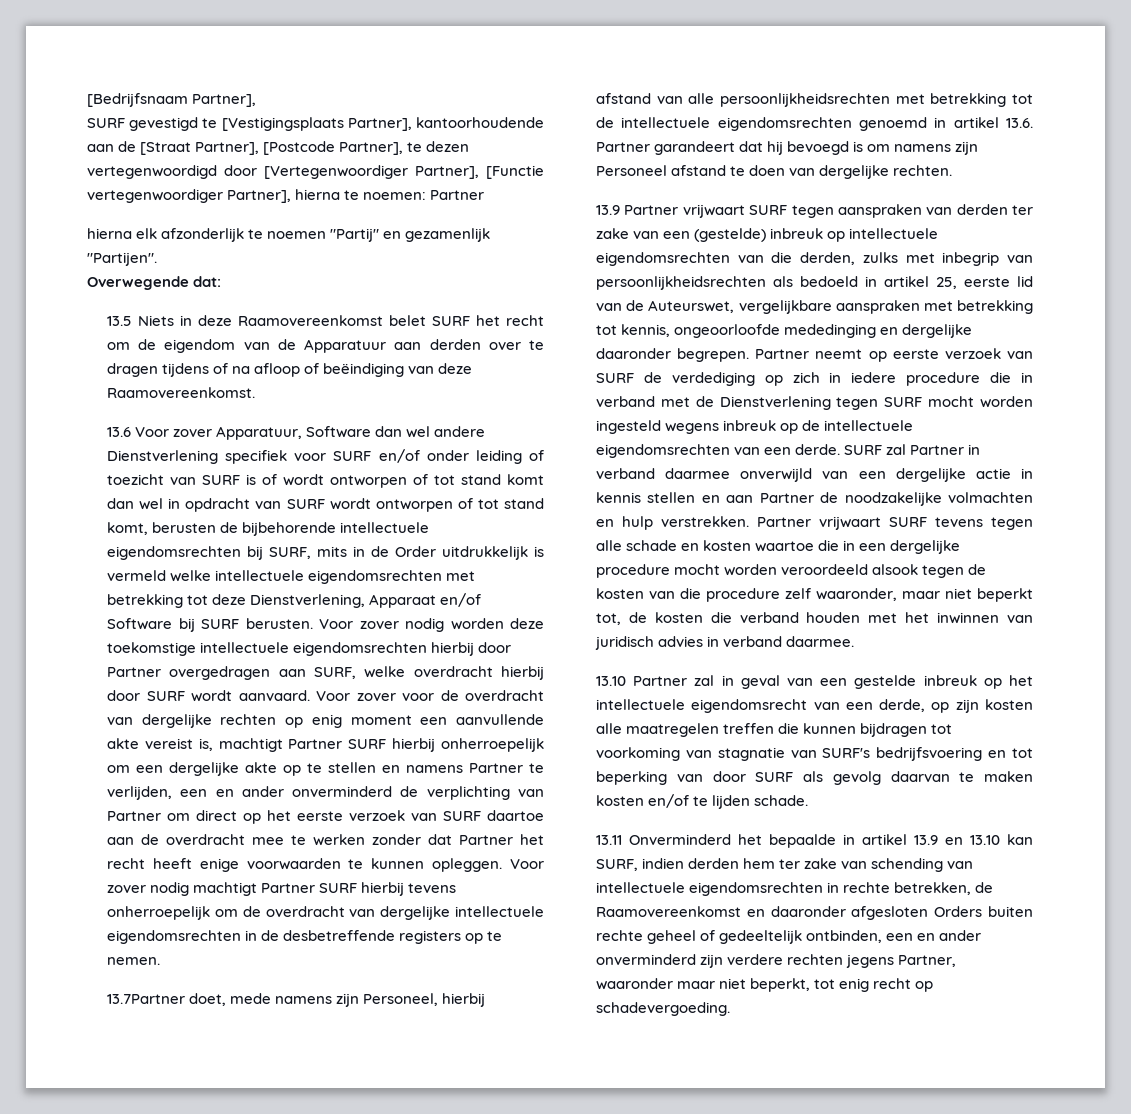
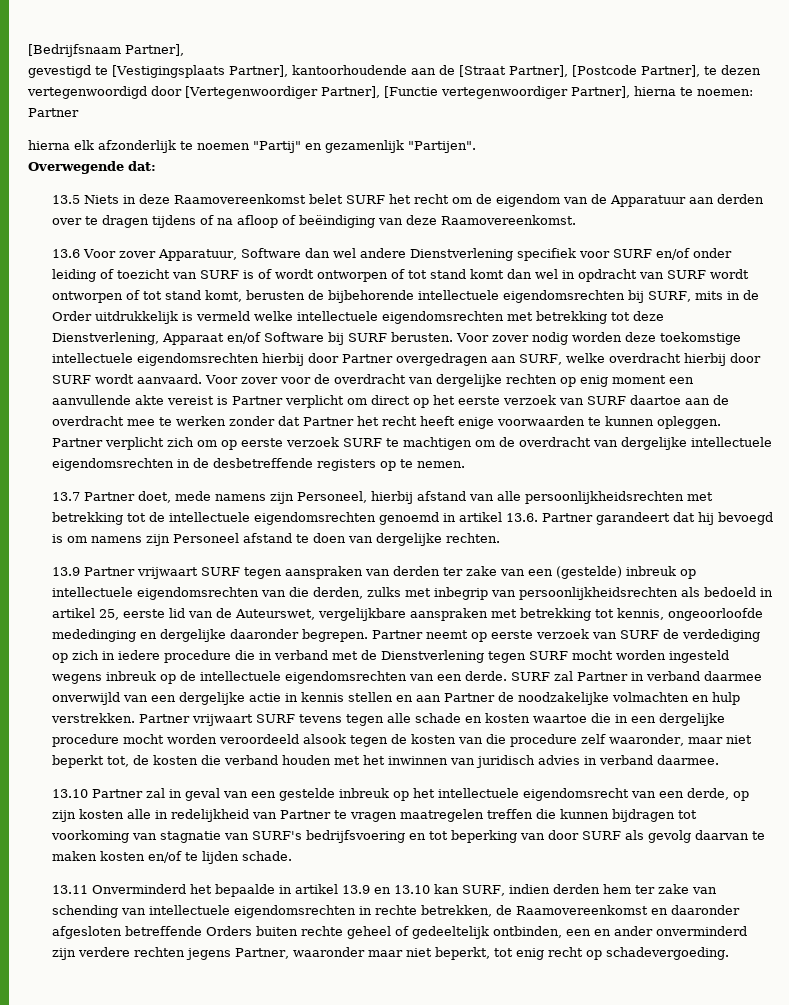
- SURF gevestigd te [Vestigingsplaats Partner], kantoorhoudende aan de [Straat Partner], [Postcode Partner], te dezen vertegenwoordigd door [Vertegenwoordiger Partner], [Functie vertegenwoordiger Partner], hierna te noemen: Partner
+ gevestigd te [Vestigingsplaats Partner], kantoorhoudende aan de [Straat Partner], [Postcode Partner], te dezen vertegenwoordigd door [Vertegenwoordiger Partner], [Functie vertegenwoordiger Partner], hierna te noemen: Partner
- Voor zover voor de overdracht van dergelijke rechten op enig moment een aanvullende akte vereist is, machtigt Partner SURF hierbij onherroepelijk om een dergelijke akte op te stellen en namens Partner te verlijden, een en ander onverminderd de verplichting van Partner om direct op het eerste verzoek van SURF daartoe aan de overdracht mee te werken zonder dat Partner het recht heeft enige voorwaarden te kunnen opleggen.
+ Voor zover voor de overdracht van dergelijke rechten op enig moment een aanvullende akte vereist is Partner verplicht om direct op het eerste verzoek van SURF daartoe aan de overdracht mee te werken zonder dat Partner het recht heeft enige voorwaarden te kunnen opleggen.
- Voor zover nodig machtigt Partner SURF hierbij tevens onherroepelijk om de overdracht van dergelijke intellectuele eigendomsrechten in de desbetreffende registers op te nemen.
+ Partner verplicht zich om op eerste verzoek SURF te machtigen om de overdracht van dergelijke intellectuele eigendomsrechten in de desbetreffende registers op te nemen.
- 13.7Partner doet, mede namens zijn Personeel, hierbij afstand van alle persoonlijkheidsrechten met betrekking tot de intellectuele eigendomsrechten genoemd in artikel 13.6. Partner garandeert dat hij bevoegd is om namens zijn Personeel afstand te doen van dergelijke rechten.
+ 13.7 Partner doet, mede namens zijn Personeel, hierbij afstand van alle persoonlijkheidsrechten met betrekking tot de intellectuele eigendomsrechten genoemd in artikel 13.6. Partner garandeert dat hij bevoegd is om namens zijn Personeel afstand te doen van dergelijke rechten.
- 13.10 Partner zal in geval van een gestelde inbreuk op het intellectuele eigendomsrecht van een derde, op zijn kosten alle maatregelen treffen die kunnen bijdragen tot voorkoming van stagnatie van SURF's bedrijfsvoering en tot beperking van door SURF als gevolg daarvan te maken kosten en/of te lijden schade.
+ 13.10 Partner zal in geval van een gestelde inbreuk op het intellectuele eigendomsrecht van een derde, op zijn kosten alle in redelijkheid van Partner te vragen maatregelen treffen die kunnen bijdragen tot voorkoming van stagnatie van SURF's bedrijfsvoering en tot beperking van door SURF als gevolg daarvan te maken kosten en/of te lijden schade.
- 13.11 Onverminderd het bepaalde in artikel 13.9 en 13.10 kan SURF, indien derden hem ter zake van schending van intellectuele eigendomsrechten in rechte betrekken, de Raamovereenkomst en daaronder afgesloten Orders buiten rechte geheel of gedeeltelijk ontbinden, een en ander onverminderd zijn verdere rechten jegens Partner, waaronder maar niet beperkt, tot enig recht op schadevergoeding.
+ 13.11 Onverminderd het bepaalde in artikel 13.9 en 13.10 kan SURF, indien derden hem ter zake van schending van intellectuele eigendomsrechten in rechte betrekken, de Raamovereenkomst en daaronder afgesloten betreffende Orders buiten rechte geheel of gedeeltelijk ontbinden, een en ander onverminderd zijn verdere rechten jegens Partner, waaronder maar niet beperkt, tot enig recht op schadevergoeding.

